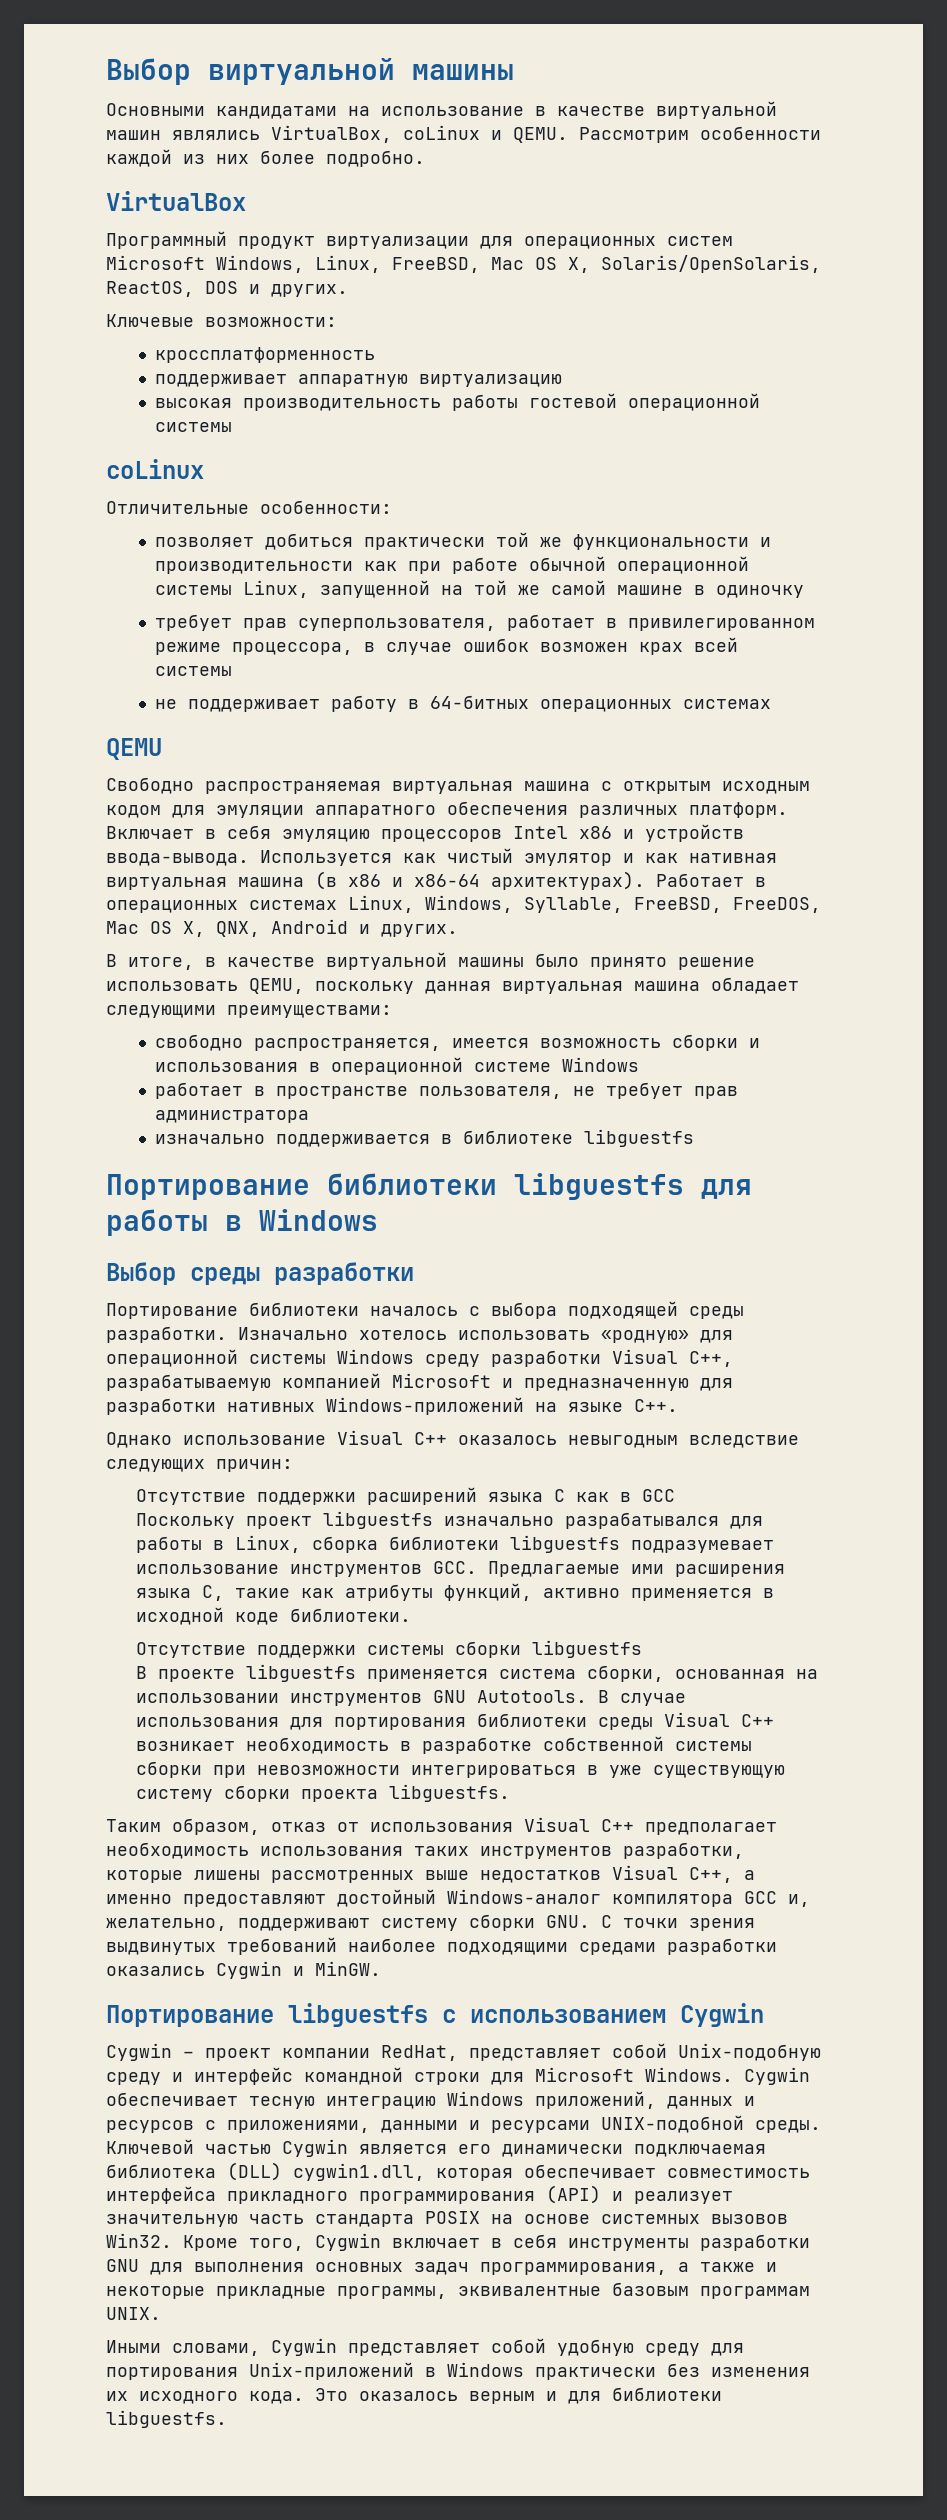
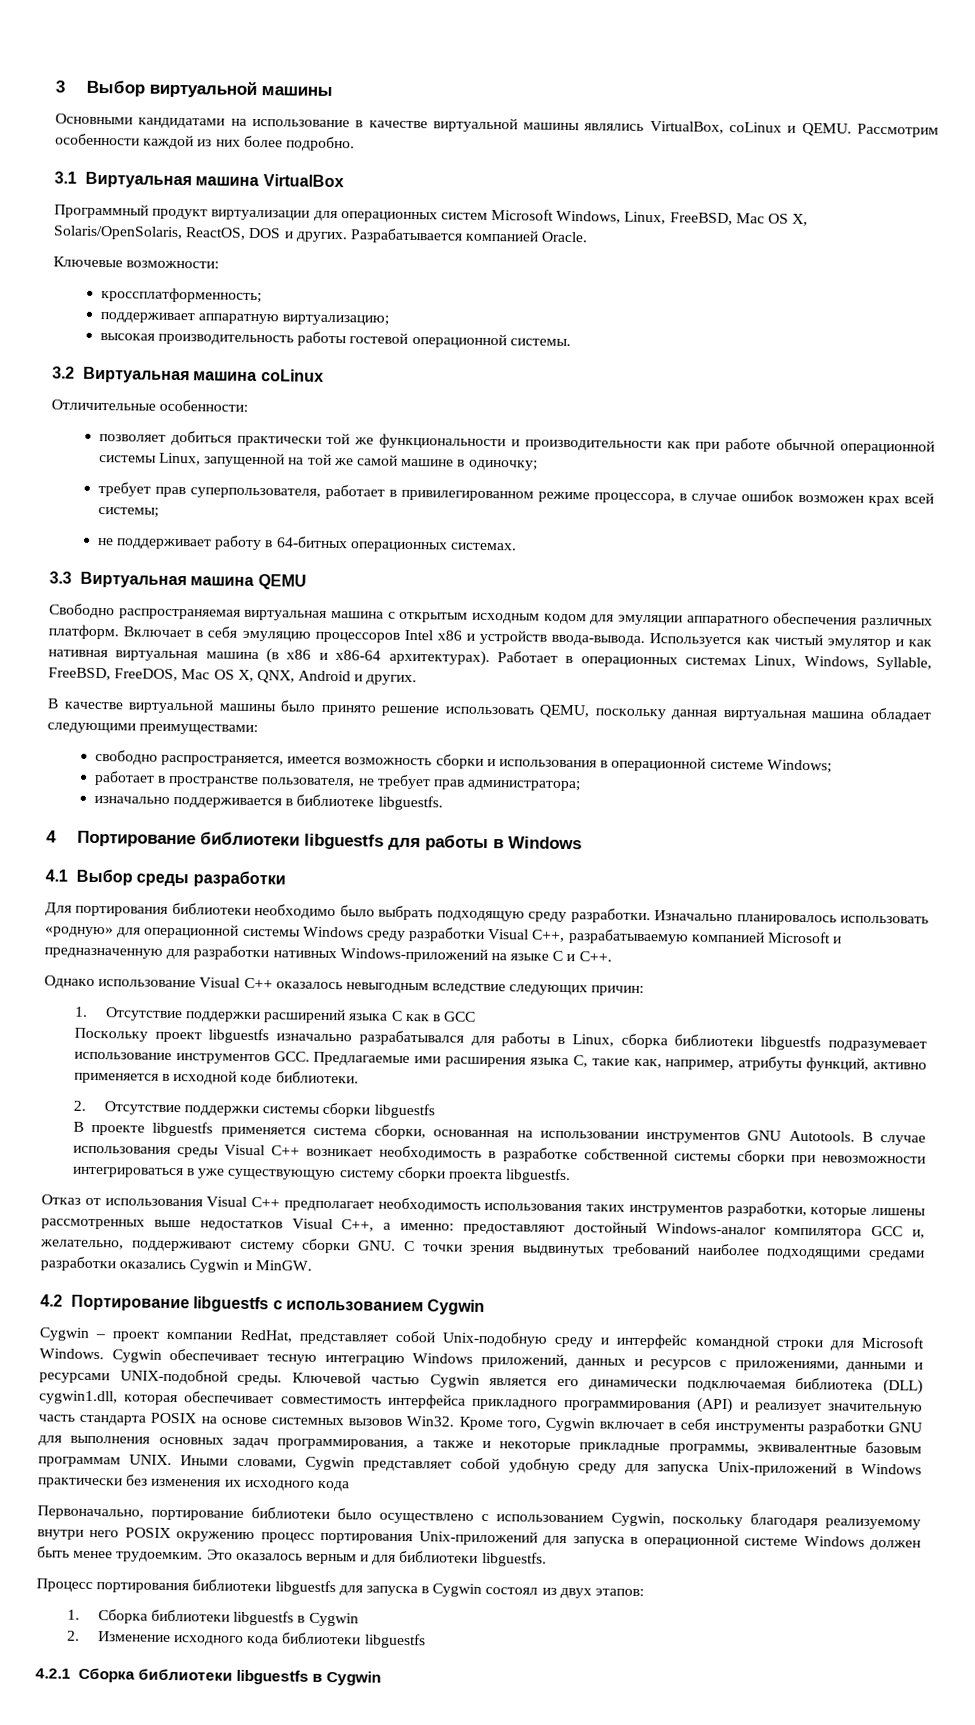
- Выбор виртуальной машины
+ 3 Выбор виртуальной машины
- Основными кандидатами на использование в качестве виртуальной машин являлись VirtualBox, coLinux и QEMU.
+ Основными кандидатами на использование в качестве виртуальной машины являлись VirtualBox, coLinux и QEMU.
- VirtualBox
+ 3.1 Виртуальная машина VirtualBox
+ Разрабатывается компанией Oracle.
- кроссплатформенность
+ кроссплатформенность;
- поддерживает аппаратную виртуализацию
+ поддерживает аппаратную виртуализацию;
- высокая производительность работы гостевой операционной системы
- coLinux
+ высокая производительность работы гостевой операционной системы.
+ 3.2 Виртуальная машина coLinux
- позволяет добиться практически той же функциональности и производительности как при работе обычной операционной системы Linux, запущенной на той же самой машине в одиночку
+ позволяет добиться практически той же функциональности и производительности как при работе обычной операционной системы Linux, запущенной на той же самой машине в одиночку;
- требует прав суперпользователя, работает в привилегированном режиме процессора, в случае ошибок возможен крах всей системы
+ требует прав суперпользователя, работает в привилегированном режиме процессора, в случае ошибок возможен крах всей системы;
- не поддерживает работу в 64-битных операционных системах
- QEMU
+ не поддерживает работу в 64-битных операционных системах.
+ 3.3 Виртуальная машина QEMU
- В итоге, в качестве виртуальной машины было принято решение использовать QEMU, поскольку данная виртуальная машина обладает следующими преимуществами:
+ В качестве виртуальной машины было принято решение использовать QEMU, поскольку данная виртуальная машина обладает следующими преимуществами:
- свободно распространяется, имеется возможность сборки и использования в операционной системе Windows
+ свободно распространяется, имеется возможность сборки и использования в операционной системе Windows;
- работает в пространстве пользователя, не требует прав администратора
+ работает в пространстве пользователя, не требует прав администратора;
- изначально поддерживается в библиотеке libguestfs
- Портирование библиотеки libguestfs для работы в Windows
+ изначально поддерживается в библиотеке libguestfs.
+ 4 Портирование библиотеки libguestfs для работы в Windows
- Выбор среды разработки
+ 4.1 Выбор среды разработки
- Портирование библиотеки началось с выбора подходящей среды разработки.
+ Для портирования библиотеки необходимо было выбрать подходящую среду разработки.
- Изначально хотелось использовать «родную» для операционной системы Windows среду разработки Visual C++, разрабатываемую компанией Microsoft и предназначенную для разработки нативных Windows-приложений на языке C++.
+ Изначально планировалось использовать «родную» для операционной системы Windows среду разработки Visual C++, разрабатываемую компанией Microsoft и предназначенную для разработки нативных Windows-приложений на языке С и C++.
- Отсутствие поддержки расширений языка C как в GCC
+ 1. Отсутствие поддержки расширений языка C как в GCC
- Поскольку проект libguestfs изначально разрабатывался для работы в Linux, сборка библиотеки libguestfs подразумевает использование инструментов GCC. Предлагаемые ими расширения языка С, такие как атрибуты функций, активно применяется в исходной коде библиотеки.
+ Поскольку проект libguestfs изначально разрабатывался для работы в Linux, сборка библиотеки libguestfs подразумевает использование инструментов GCC. Предлагаемые ими расширения языка С, такие как, например, атрибуты функций, активно применяется в исходной коде библиотеки.
- Отсутствие поддержки системы сборки libguestfs
+ 2. Отсутствие поддержки системы сборки libguestfs
- В случае использования для портирования библиотеки среды Visual C++ возникает необходимость в разработке собственной системы сборки при невозможности интегрироваться в уже существующую систему сборки проекта libguestfs.
+ В случае использования среды Visual C++ возникает необходимость в разработке собственной системы сборки при невозможности интегрироваться в уже существующую систему сборки проекта libguestfs.
- Таким образом, отказ от использования Visual C++ предполагает необходимость использования таких инструментов разработки, которые лишены рассмотренных выше недостатков Visual C++, а именно предоставляют достойный Windows-аналог компилятора GCC и, желательно, поддерживают систему сборки GNU. С точки зрения выдвинутых требований наиболее подходящими средами разработки оказались Cygwin и MinGW.
+ Отказ от использования Visual C++ предполагает необходимость использования таких инструментов разработки, которые лишены рассмотренных выше недостатков Visual C++, а именно: предоставляют достойный Windows-аналог компилятора GCC и, желательно, поддерживают систему сборки GNU. С точки зрения выдвинутых требований наиболее подходящими средами разработки оказались Cygwin и MinGW.
- Портирование libguestfs с использованием Cygwin
+ 4.2 Портирование libguestfs с использованием Cygwin
- Кроме того, Cygwin включает в себя инструменты разработки GNU для выполнения основных задач программирования, а также и некоторые прикладные программы, эквивалентные базовым программам UNIX.
- Иными словами, Cygwin представляет собой удобную среду для портирования Unix-приложений в Windows практически без изменения их исходного кода.
+ Кроме того, Cygwin включает в себя инструменты разработки GNU для выполнения основных задач программирования, а также и некоторые прикладные программы, эквивалентные базовым программам UNIX. Иными словами, Cygwin представляет собой удобную среду для запуска Unix-приложений в Windows практически без изменения их исходного кода
+ Первоначально, портирование библиотеки было осуществлено с использованием Cygwin, поскольку благодаря реализуемому внутри него POSIX окружению процесс портирования Unix-приложений для запуска в операционной системе Windows должен быть менее трудоемким.
+ Процесс портирования библиотеки libguestfs для запуска в Cygwin состоял из двух этапов:
+ 1. Сборка библиотеки libguestfs в Cygwin
+ 2. Изменение исходного кода библиотеки libguestfs
+ 4.2.1 Сборка библиотеки libguestfs в Cygwin

